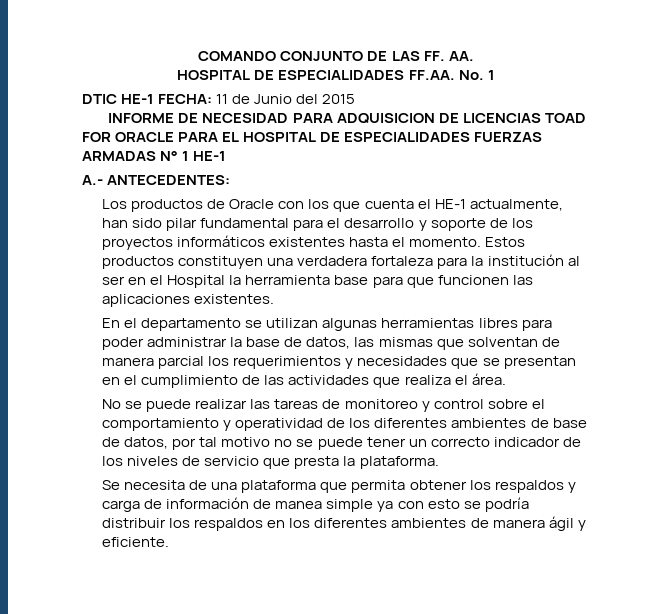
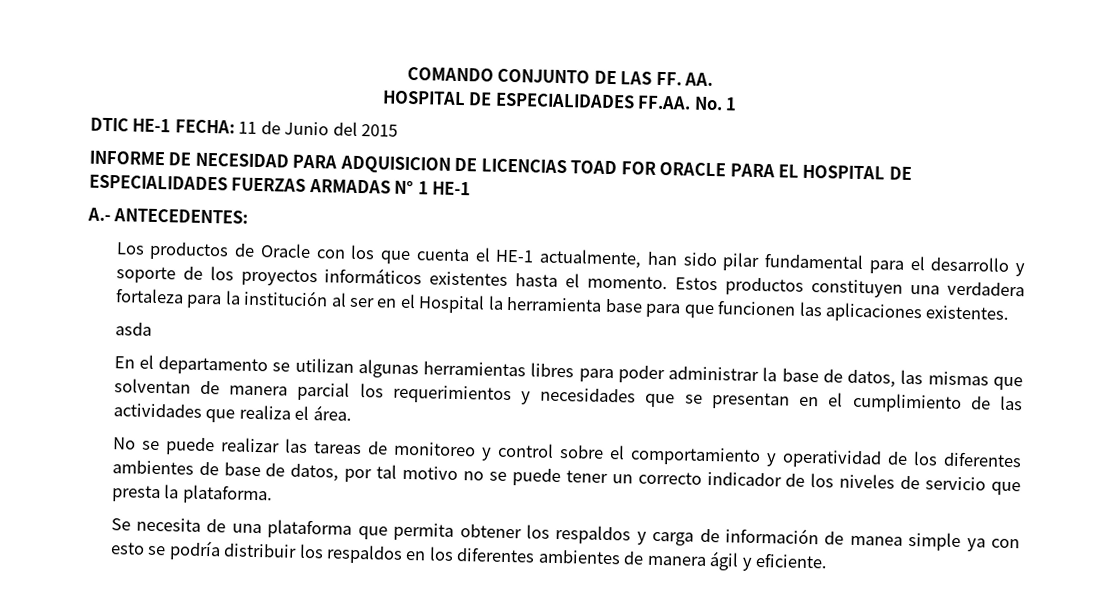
+ asda

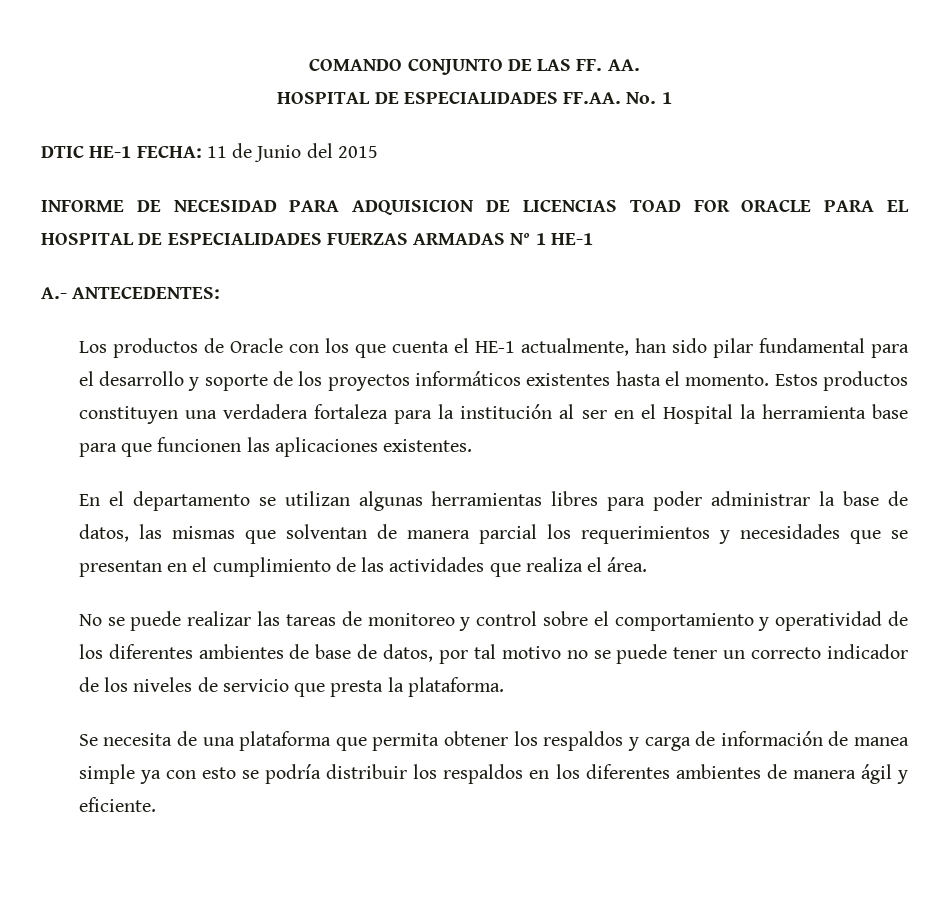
- asda

